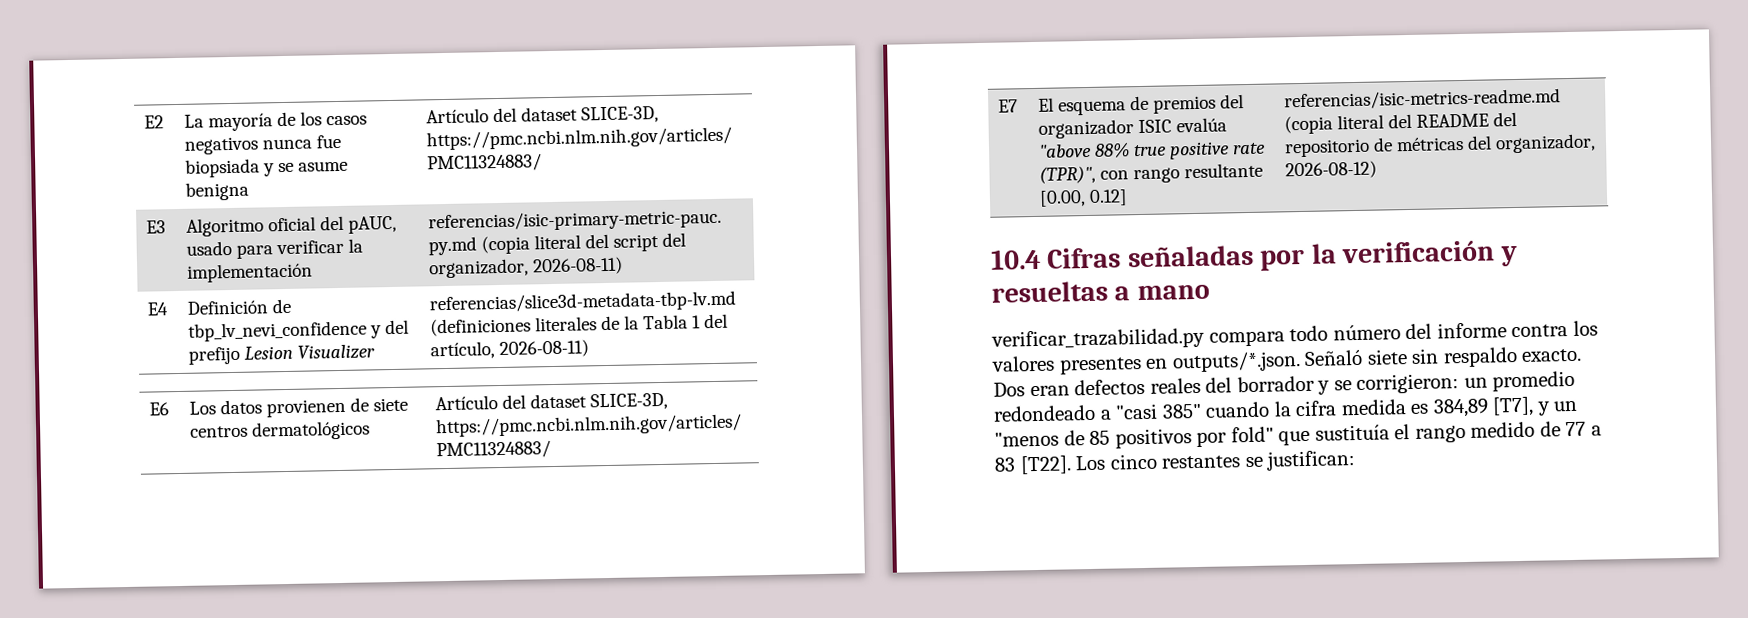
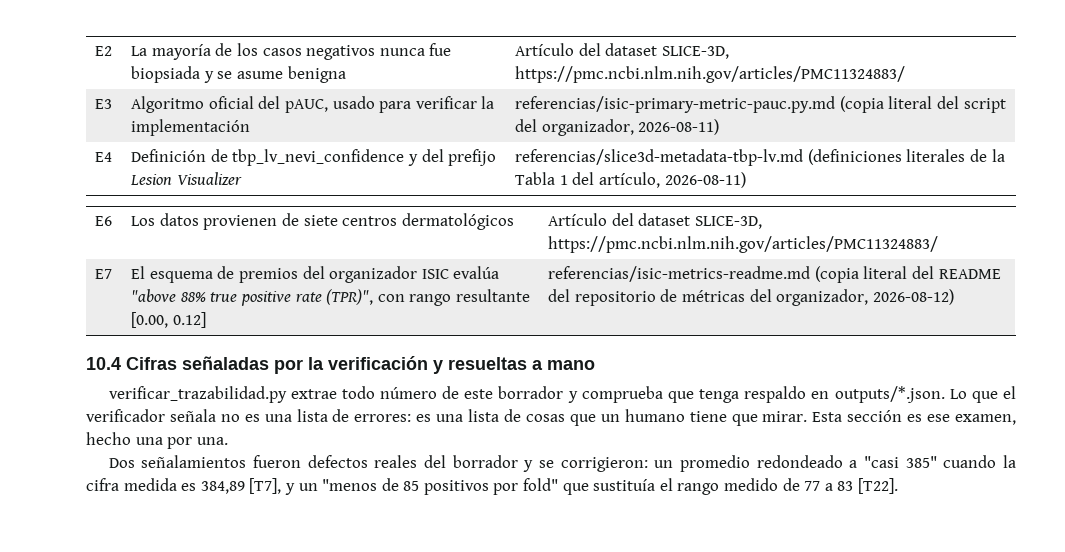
- verificar_trazabilidad.py compara todo número del informe contra los valores presentes en outputs/*.json. Señaló siete sin respaldo exacto. Dos eran defectos reales del borrador y se corrigieron: un promedio redondeado a "casi 385" cuando la cifra medida es 384,89 [T7], y un "menos de 85 positivos por fold" que sustituía el rango medido de 77 a 83 [T22]. Los cinco restantes se justifican:
+ verificar_trazabilidad.py extrae todo número de este borrador y comprueba que tenga respaldo en outputs/*.json. Lo que el verificador señala no es una lista de errores: es una lista de cosas que un humano tiene que mirar. Esta sección es ese examen, hecho una por una.
+ Dos señalamientos fueron defectos reales del borrador y se corrigieron: un promedio redondeado a "casi 385" cuando la cifra medida es 384,89 [T7], y un "menos de 85 positivos por fold" que sustituía el rango medido de 77 a 83 [T22].

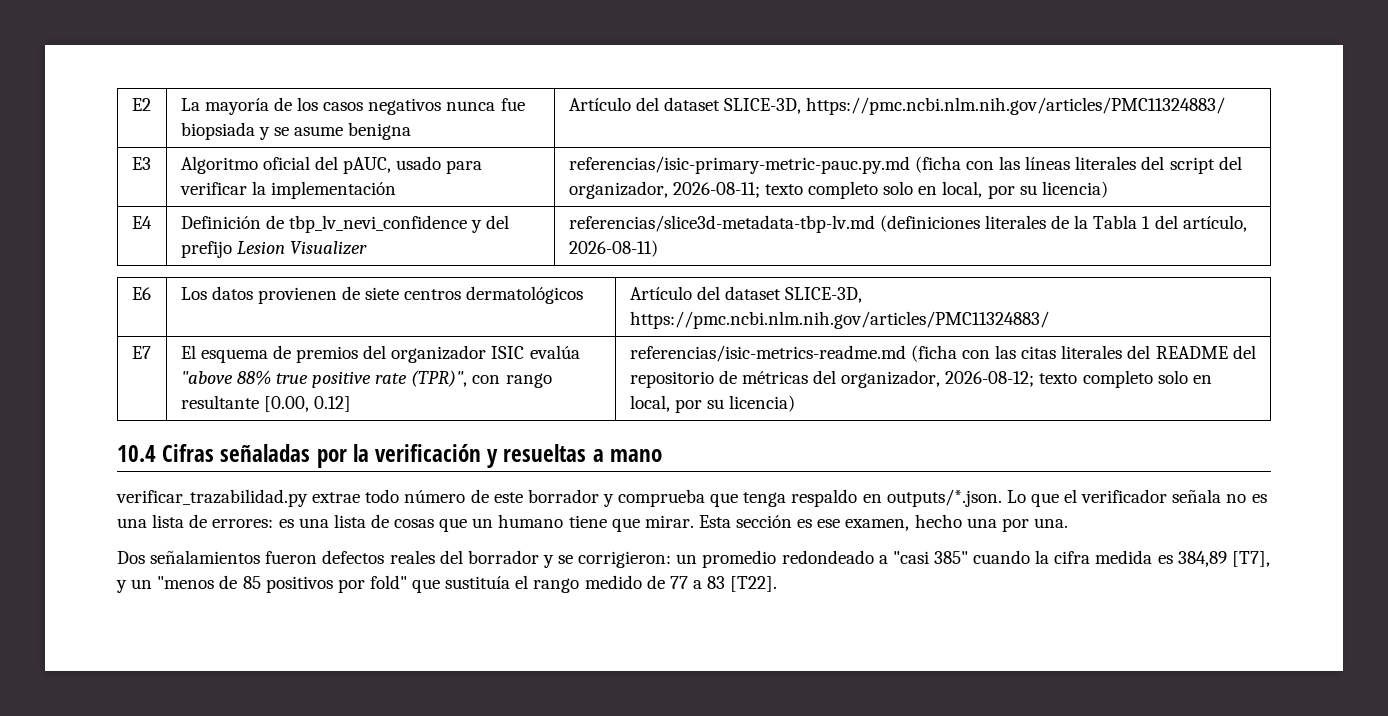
- E3 | Algoritmo oficial del pAUC, usado para verificar la implementación | referencias/isic-primary-metric-pauc.py.md (copia literal del script del organizador, 2026-08-11)
+ E3 | Algoritmo oficial del pAUC, usado para verificar la implementación | referencias/isic-primary-metric-pauc.py.md (ficha con las líneas literales del script del organizador, 2026-08-11; texto completo solo en local, por su licencia)
- referencias/isic-metrics-readme.md (copia literal del README del repositorio de métricas del organizador, 2026-08-12)
+ referencias/isic-metrics-readme.md (ficha con las citas literales del README del repositorio de métricas del organizador, 2026-08-12; texto completo solo en local, por su licencia)

